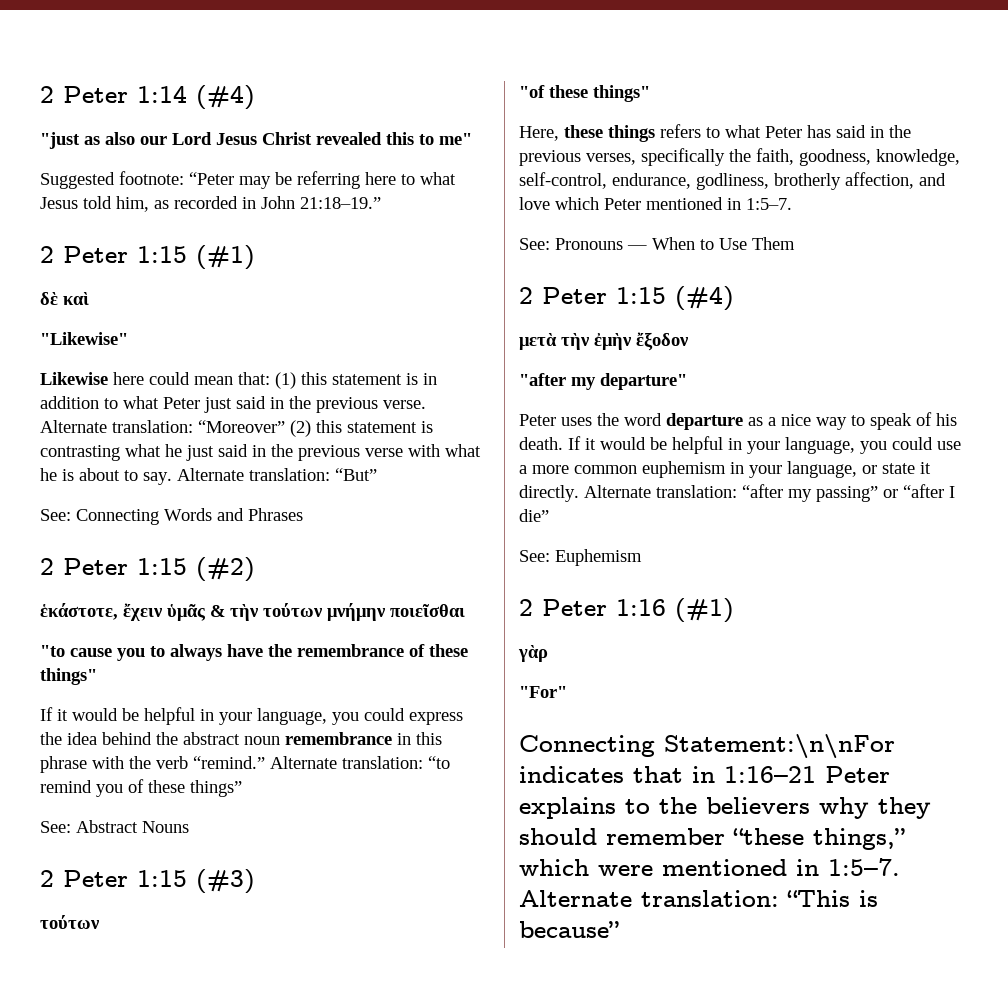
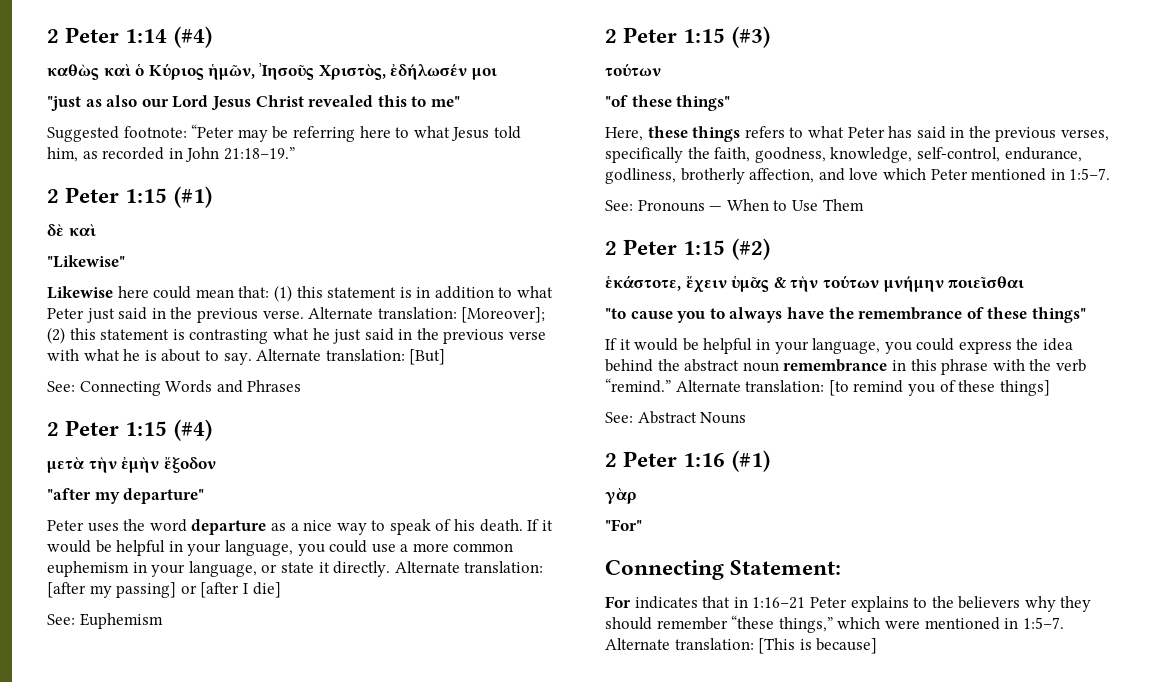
+ καθὼς καὶ ὁ Κύριος ἡμῶν, Ἰησοῦς Χριστὸς, ἐδήλωσέν μοι
- Alternate translation: “Moreover” (2) this statement is contrasting what he just said in the previous verse with what he is about to say.
+ Alternate translation: [Moreover]; (2) this statement is contrasting what he just said in the previous verse with what he is about to say.
- Alternate translation: “But”
+ Alternate translation: [But]
+ 2 Peter 1:15 (#4)
+ μετὰ τὴν ἐμὴν ἔξοδον
+ "after my departure"
+ Peter uses the word departure as a nice way to speak of his death. If it would be helpful in your language, you could use a more common euphemism in your language, or state it directly. Alternate translation: [after my passing] or [after I die]
+ See: Euphemism
+ 2 Peter 1:15 (#3)
+ τούτων
+ "of these things"
+ Here, these things refers to what Peter has said in the previous verses, specifically the faith, goodness, knowledge, self-control, endurance, godliness, brotherly affection, and love which Peter mentioned in 1:5–7.
+ See: Pronouns — When to Use Them
- Alternate translation: “to remind you of these things”
+ Alternate translation: [to remind you of these things]
- 2 Peter 1:15 (#3)
- τούτων
- "of these things"
- Here, these things refers to what Peter has said in the previous verses, specifically the faith, goodness, knowledge, self-control, endurance, godliness, brotherly affection, and love which Peter mentioned in 1:5–7.
- See: Pronouns — When to Use Them
- 2 Peter 1:15 (#4)
- μετὰ τὴν ἐμὴν ἔξοδον
- "after my departure"
- Peter uses the word departure as a nice way to speak of his death. If it would be helpful in your language, you could use a more common euphemism in your language, or state it directly. Alternate translation: “after my passing” or “after I die”
- See: Euphemism
- Connecting Statement:\n\nFor indicates that in 1:16–21 Peter explains to the believers why they should remember “these things,” which were mentioned in 1:5–7.
+ Connecting Statement:
+ For indicates that in 1:16–21 Peter explains to the believers why they should remember “these things,” which were mentioned in 1:5–7.
- Alternate translation: “This is because”
+ Alternate translation: [This is because]

